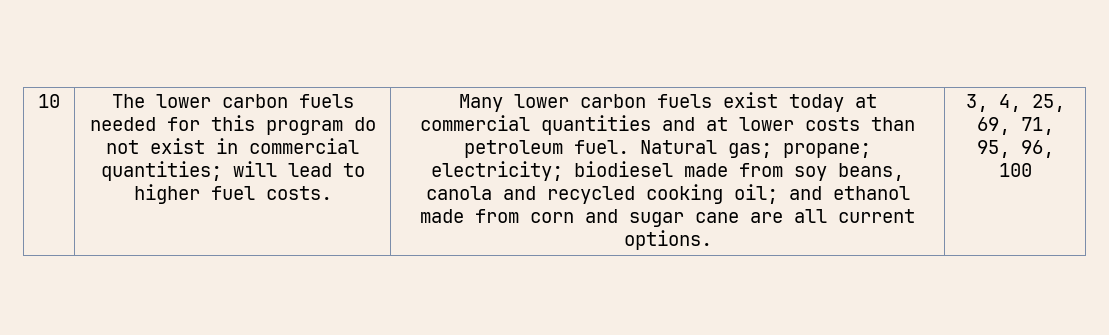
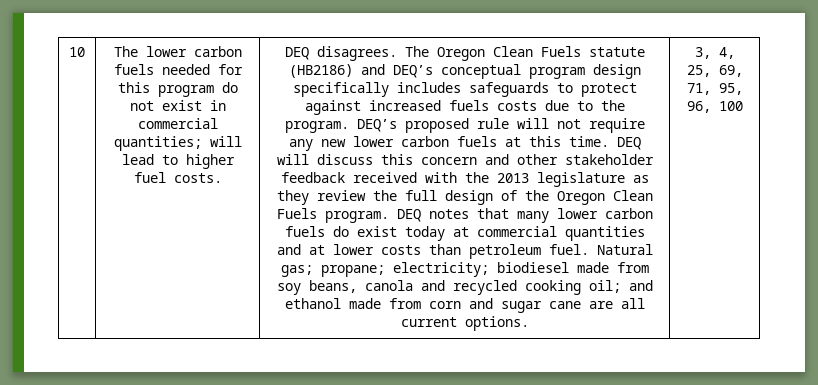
- Many lower carbon fuels exist today at commercial quantities and at lower costs than petroleum fuel.
+ DEQ disagrees. The Oregon Clean Fuels statute (HB2186) and DEQ’s conceptual program design specifically includes safeguards to protect against increased fuels costs due to the program. DEQ’s proposed rule will not require any new lower carbon fuels at this time. DEQ will discuss this concern and other stakeholder feedback received with the 2013 legislature as they review the full design of the Oregon Clean Fuels program. DEQ notes that many lower carbon fuels do exist today at commercial quantities and at lower costs than petroleum fuel.

